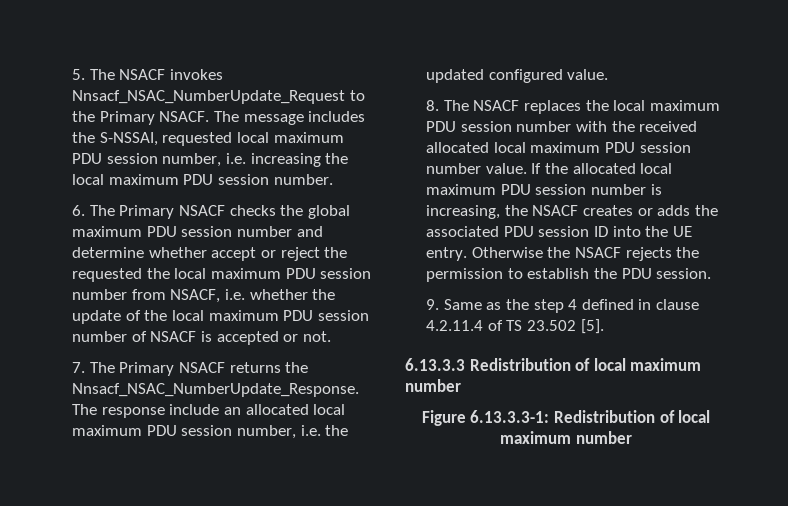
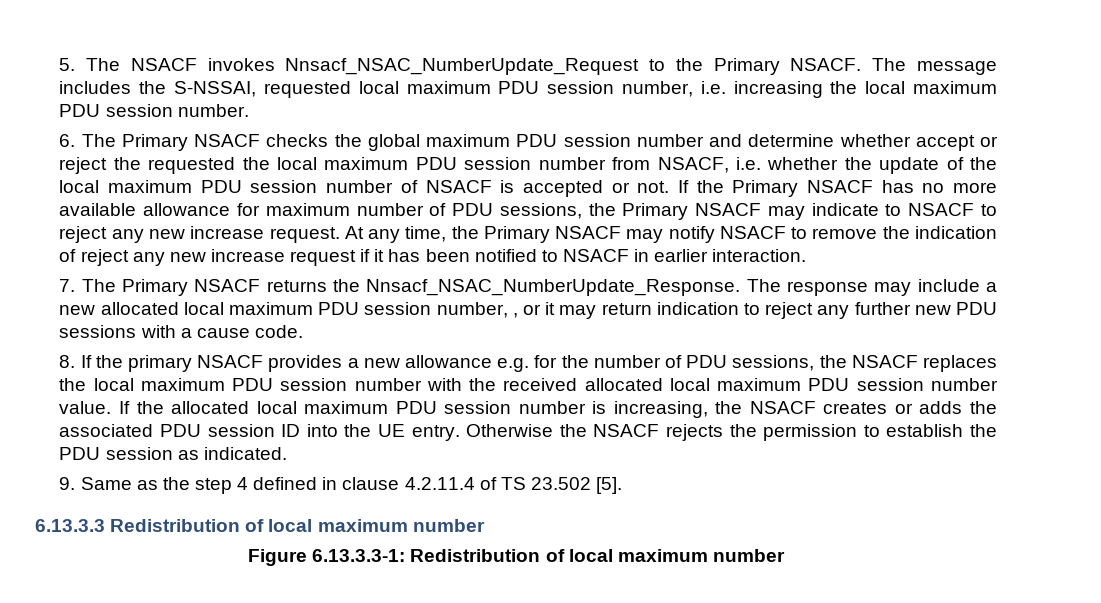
+ If the Primary NSACF has no more available allowance for maximum number of PDU sessions, the Primary NSACF may indicate to NSACF to reject any new increase request. At any time, the Primary NSACF may notify NSACF to remove the indication of reject any new increase request if it has been notified to NSACF in earlier interaction.
- The response include an allocated local maximum PDU session number, i.e. the updated configured value.
- 8. The NSACF replaces the local maximum PDU session number with the received allocated local maximum PDU session number value.
+ The response may include a new allocated local maximum PDU session number, , or it may return indication to reject any further new PDU sessions with a cause code.
+ 8. If the primary NSACF provides a new allowance e.g. for the number of PDU sessions, the NSACF replaces the local maximum PDU session number with the received allocated local maximum PDU session number value.
- Otherwise the NSACF rejects the permission to establish the PDU session.
+ Otherwise the NSACF rejects the permission to establish the PDU session as indicated.

